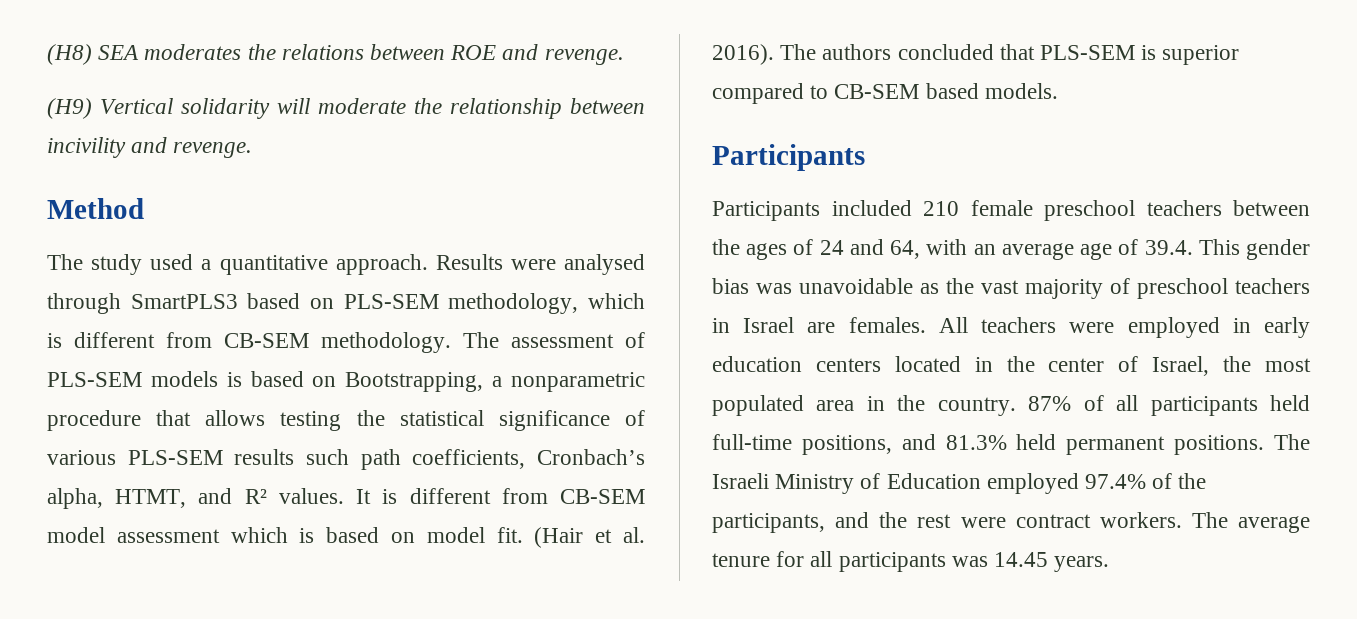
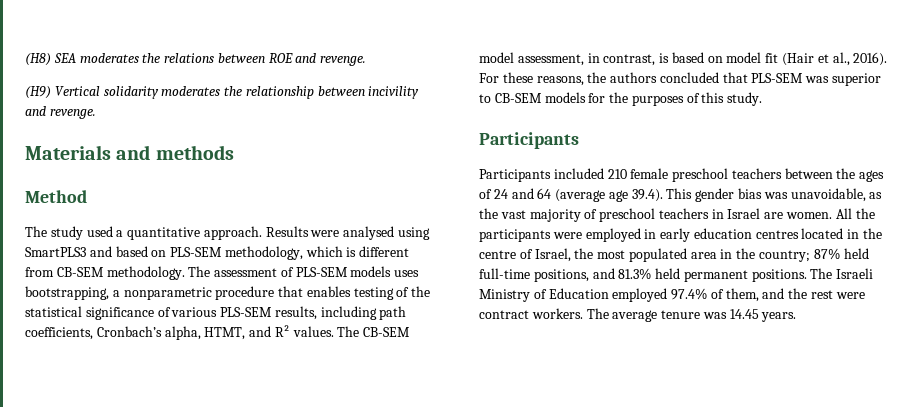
- (H9) Vertical solidarity will moderate the relationship between incivility and revenge.
+ (H9) Vertical solidarity moderates the relationship between incivility and revenge.
+ Materials and methods
- Results were analysed through SmartPLS3 based on PLS-SEM methodology, which is different from CB-SEM methodology.
+ Results were analysed using SmartPLS3 and based on PLS-SEM methodology, which is different from CB-SEM methodology.
- The assessment of PLS-SEM models is based on Bootstrapping, a nonparametric procedure that allows testing the statistical significance of various PLS-SEM results such path coefficients, Cronbach’s alpha, HTMT, and R² values.
+ The assessment of PLS-SEM models uses bootstrapping, a nonparametric procedure that enables testing of the statistical significance of various PLS-SEM results, including path coefficients, Cronbach’s alpha, HTMT, and R² values.
- It is different from CB-SEM model assessment which is based on model fit. (Hair et al. 2016). The authors concluded that PLS-SEM is superior compared to CB-SEM based models.
+ The CB-SEM model assessment, in contrast, is based on model fit (Hair et al., 2016). For these reasons, the authors concluded that PLS-SEM was superior to CB-SEM models for the purposes of this study.
- Participants included 210 female preschool teachers between the ages of 24 and 64, with an average age of 39.4. This gender bias was unavoidable as the vast majority of preschool teachers in Israel are females. All teachers were employed in early education centers located in the center of Israel, the most populated area in the country. 87% of all participants held full-time positions, and 81.3% held permanent positions.
+ Participants included 210 female preschool teachers between the ages of 24 and 64 (average age 39.4). This gender bias was unavoidable, as the vast majority of preschool teachers in Israel are women. All the participants were employed in early education centres located in the centre of Israel, the most populated area in the country; 87% held full-time positions, and 81.3% held permanent positions.
- The Israeli Ministry of Education employed 97.4% of the participants, and the rest were contract workers.
+ The Israeli Ministry of Education employed 97.4% of them, and the rest were contract workers.
- The average tenure for all participants was 14.45 years.
+ The average tenure was 14.45 years.

